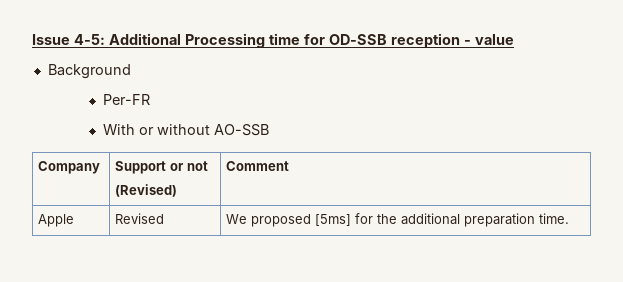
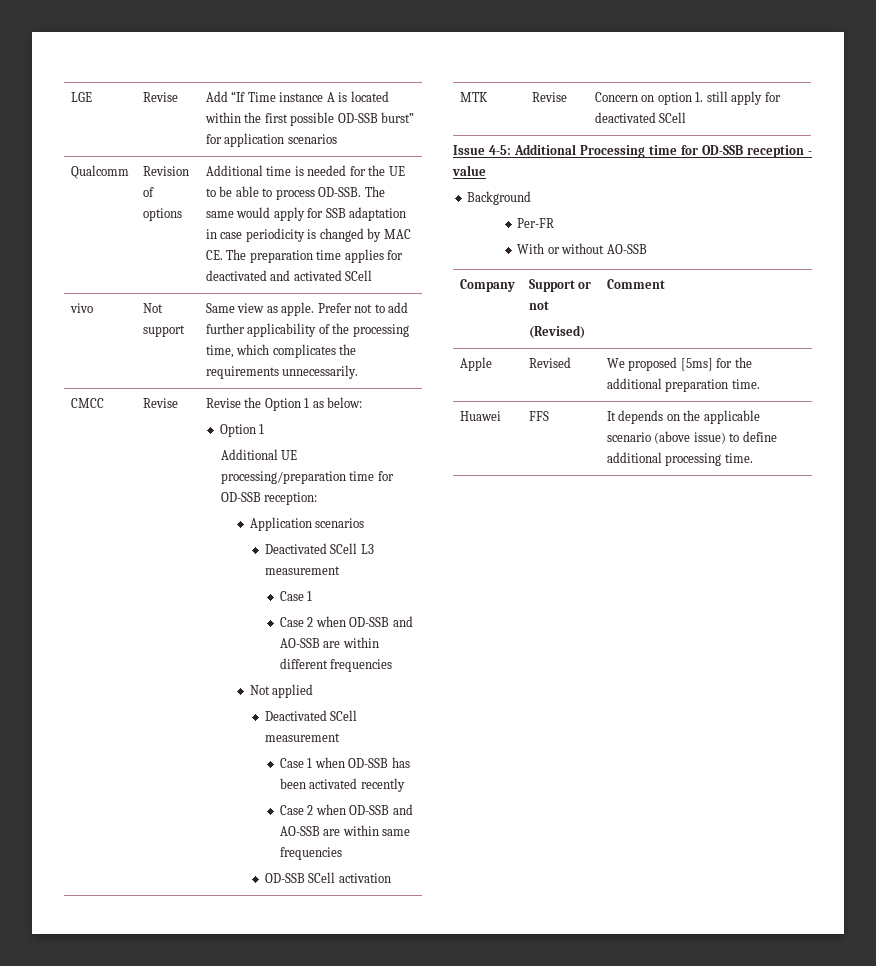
+ LGE | Revise | Add “If Time instance A is located within the first possible OD-SSB burst” for application scenarios
+ Qualcomm | Revision of options | Additional time is needed for the UE to be able to process OD-SSB. The same would apply for SSB adaptation in case periodicity is changed by MAC CE. The preparation time applies for deactivated and activated SCell
+ vivo | Not support | Same view as apple. Prefer not to add further applicability of the processing time, which complicates the requirements unnecessarily.
+ CMCC | Revise | Revise the Option 1 as below:
+ Option 1
+ Additional UE processing/preparation time for OD-SSB reception:
+ Application scenarios
+ Deactivated SCell L3 measurement
+ Case 1
+ Case 2 when OD-SSB and AO-SSB are within different frequencies
+ Not applied
+ Deactivated SCell measurement
+ Case 1 when OD-SSB has been activated recently
+ Case 2 when OD-SSB and AO-SSB are within same frequencies
+ OD-SSB SCell activation
+ MTK | Revise | Concern on option 1. still apply for deactivated SCell
+ Huawei | FFS | It depends on the applicable scenario (above issue) to define additional processing time.

